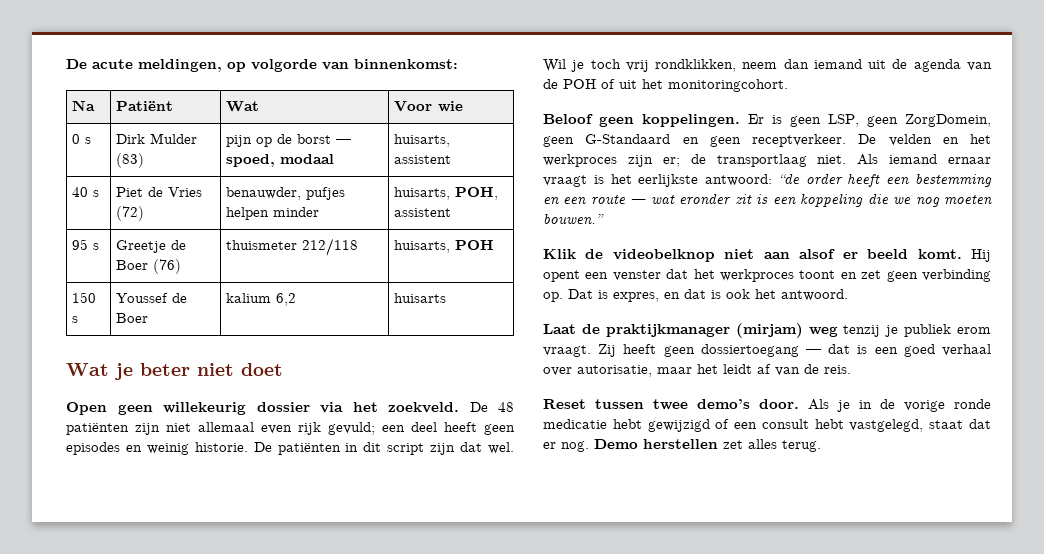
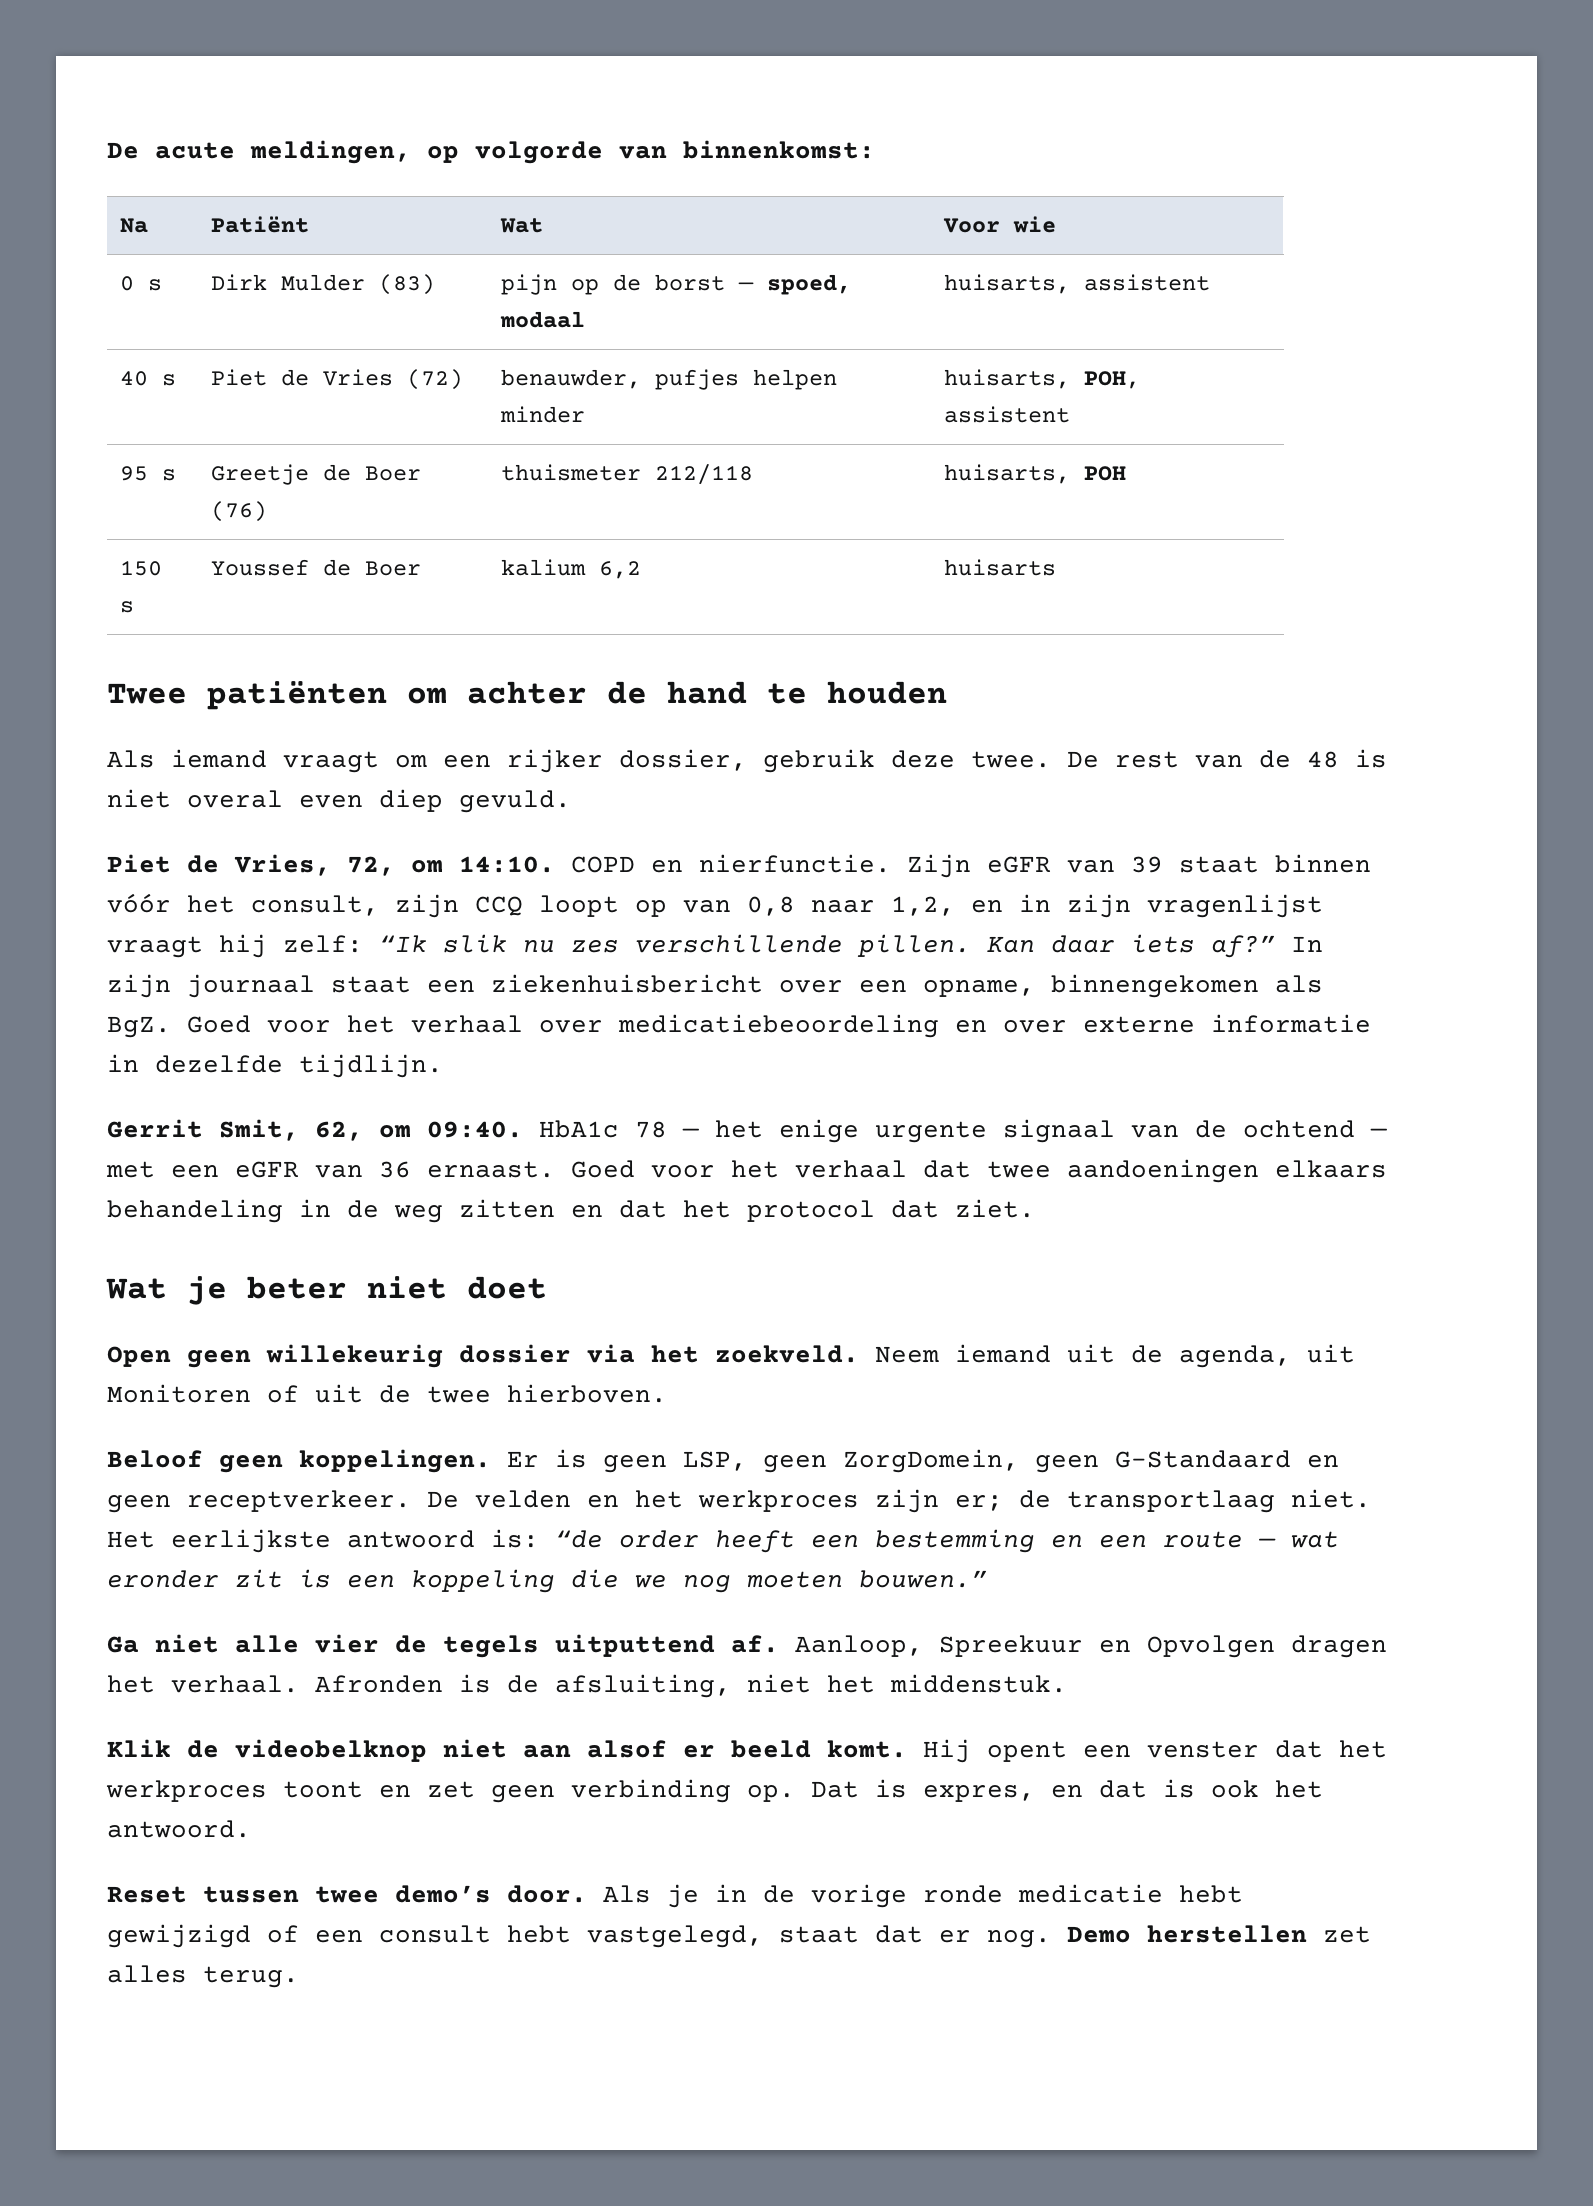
+ Twee patiënten om achter de hand te houden
+ Als iemand vraagt om een rijker dossier, gebruik deze twee. De rest van de 48 is niet overal even diep gevuld.
+ Piet de Vries, 72, om 14:10. COPD en nierfunctie. Zijn eGFR van 39 staat binnen vóór het consult, zijn CCQ loopt op van 0,8 naar 1,2, en in zijn vragenlijst vraagt hij zelf: “Ik slik nu zes verschillende pillen. Kan daar iets af?” In zijn journaal staat een ziekenhuisbericht over een opname, binnengekomen als BgZ. Goed voor het verhaal over medicatiebeoordeling en over externe informatie in dezelfde tijdlijn.
+ Gerrit Smit, 62, om 09:40. HbA1c 78 — het enige urgente signaal van de ochtend — met een eGFR van 36 ernaast. Goed voor het verhaal dat twee aandoeningen elkaars behandeling in de weg zitten en dat het protocol dat ziet.
- De 48 patiënten zijn niet allemaal even rijk gevuld; een deel heeft geen episodes en weinig historie. De patiënten in dit script zijn dat wel. Wil je toch vrij rondklikken, neem dan iemand uit de agenda van de POH of uit het monitoringcohort.
+ Neem iemand uit de agenda, uit Monitoren of uit de twee hierboven.
- Als iemand ernaar vraagt is het eerlijkste antwoord: “de order heeft een bestemming en een route — wat eronder zit is een koppeling die we nog moeten bouwen.”
+ Het eerlijkste antwoord is: “de order heeft een bestemming en een route — wat eronder zit is een koppeling die we nog moeten bouwen.”
+ Ga niet alle vier de tegels uitputtend af. Aanloop, Spreekuur en Opvolgen dragen het verhaal. Afronden is de afsluiting, niet het middenstuk.
- Laat de praktijkmanager (mirjam) weg tenzij je publiek erom vraagt. Zij heeft geen dossiertoegang — dat is een goed verhaal over autorisatie, maar het leidt af van de reis.

